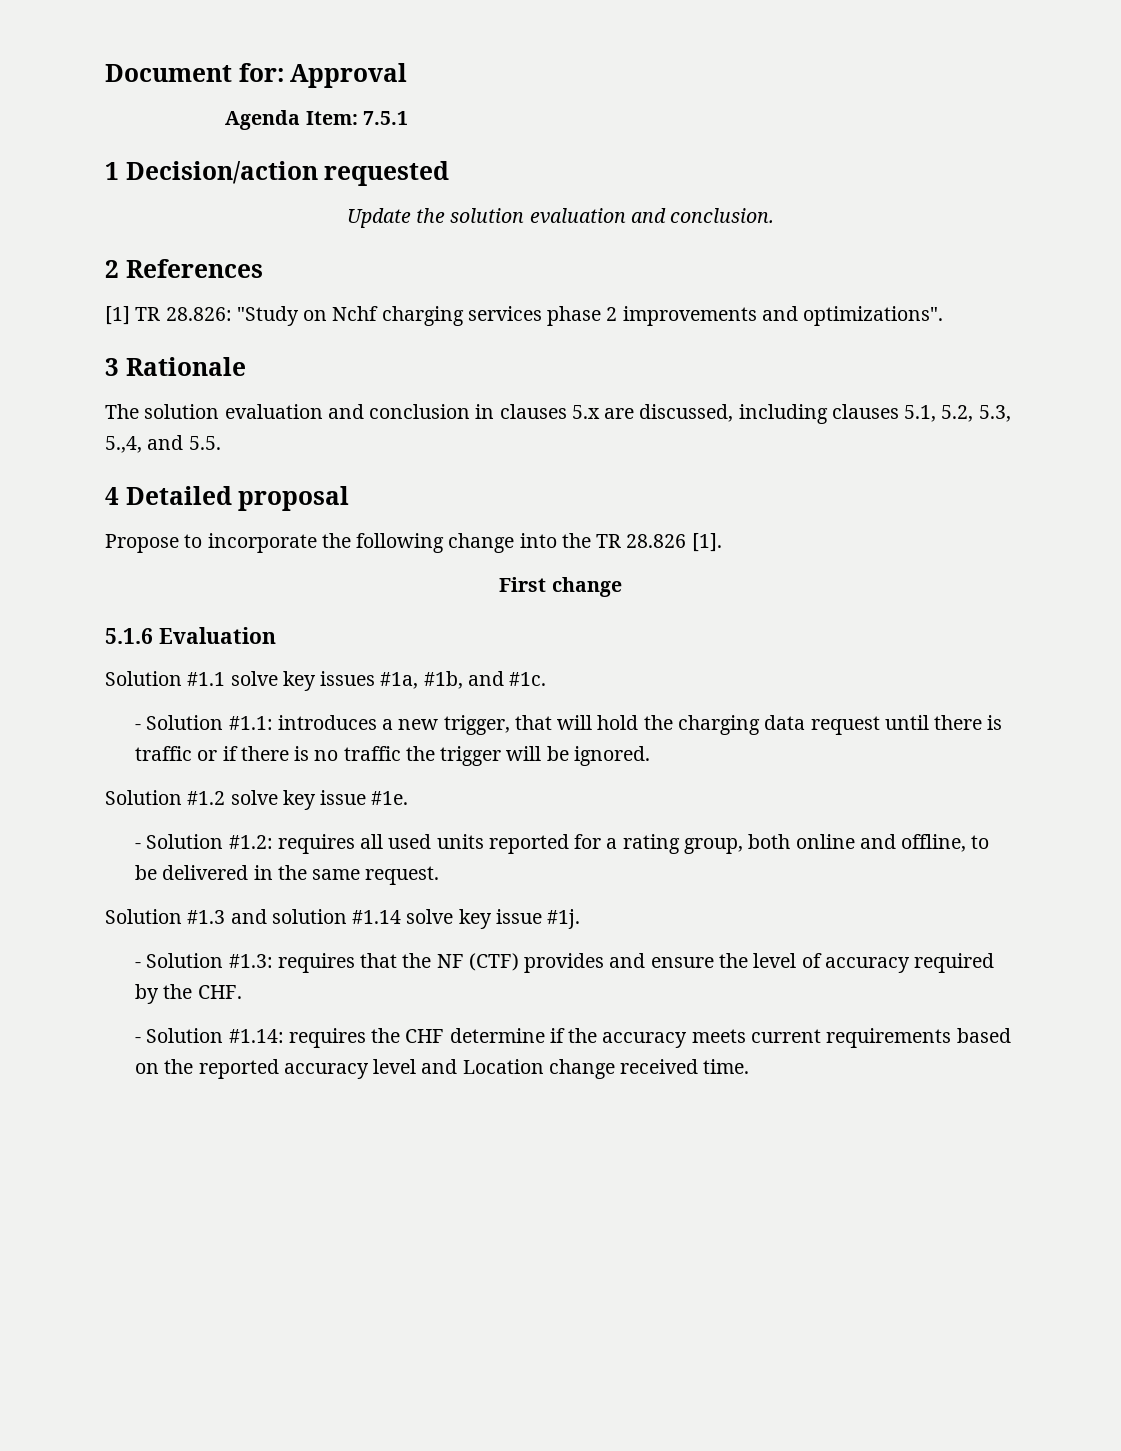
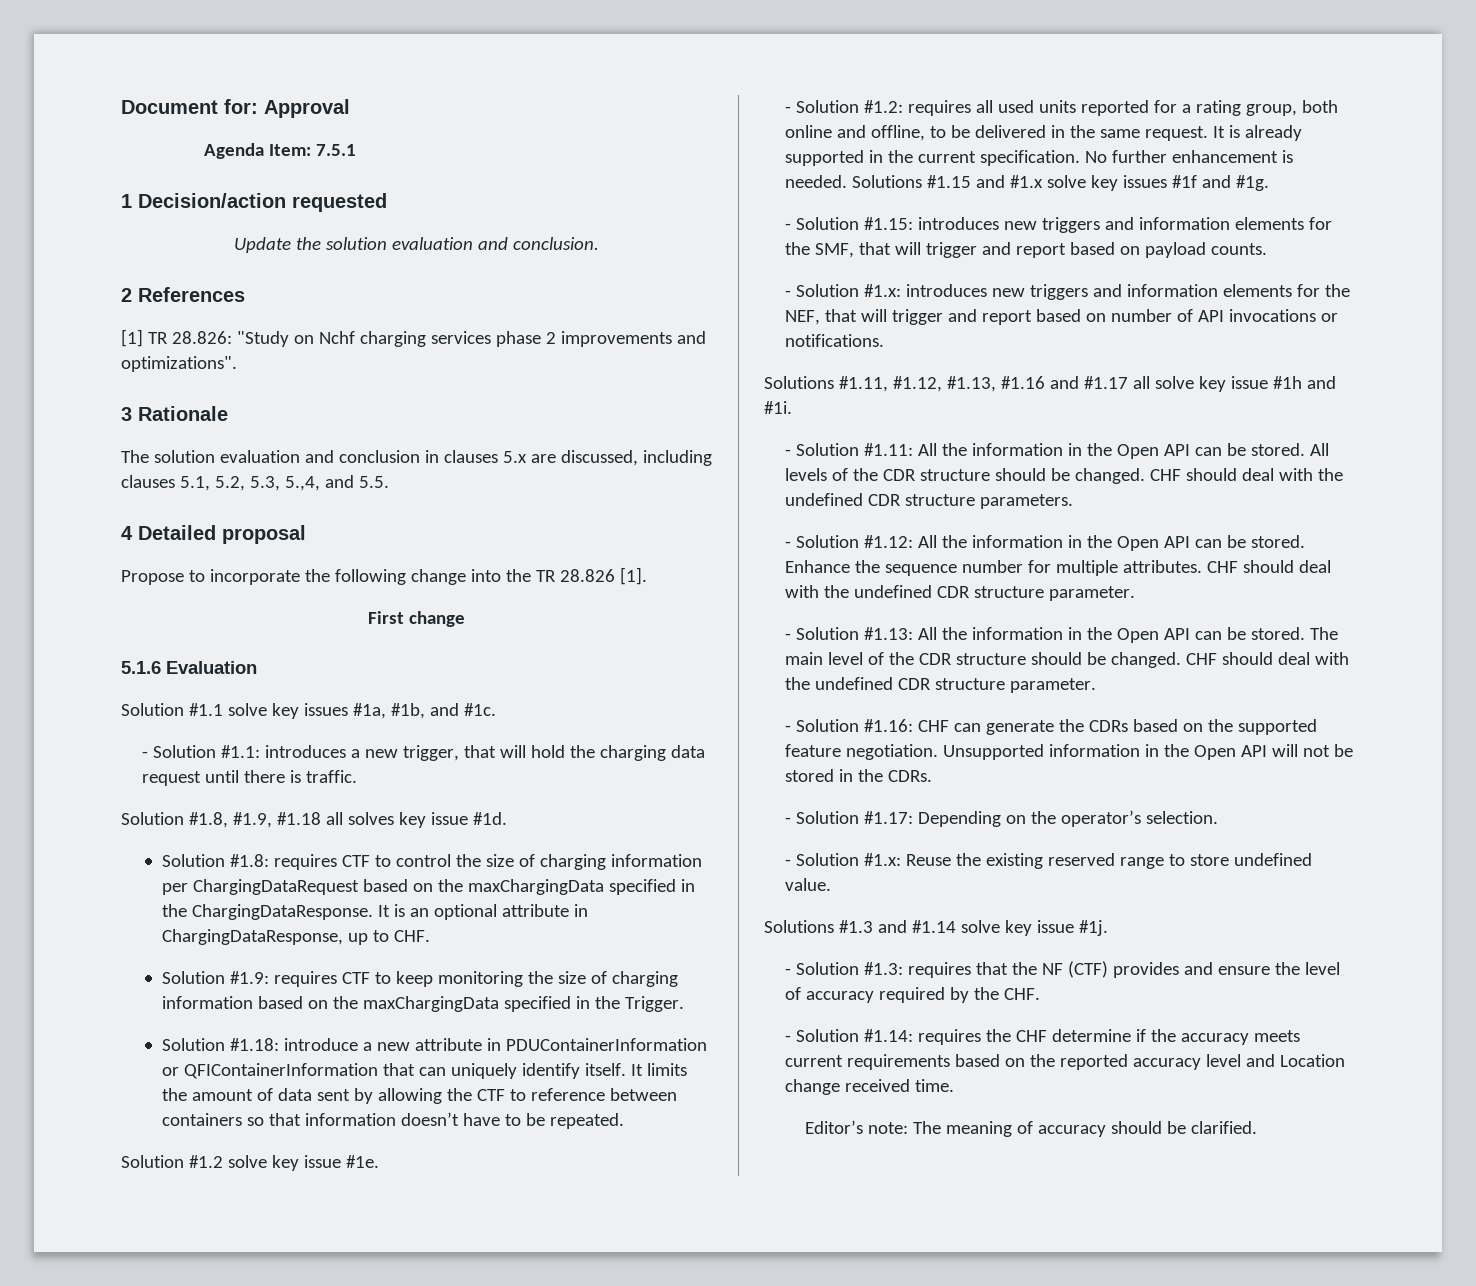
- - Solution #1.1: introduces a new trigger, that will hold the charging data request until there is traffic or if there is no traffic the trigger will be ignored.
+ - Solution #1.1: introduces a new trigger, that will hold the charging data request until there is traffic.
+ Solution #1.8, #1.9, #1.18 all solves key issue #1d.
+ Solution #1.8: requires CTF to control the size of charging information per ChargingDataRequest based on the maxChargingData specified in the ChargingDataResponse. It is an optional attribute in ChargingDataResponse, up to CHF.
+ Solution #1.9: requires CTF to keep monitoring the size of charging information based on the maxChargingData specified in the Trigger.
+ Solution #1.18: introduce a new attribute in PDUContainerInformation or QFIContainerInformation that can uniquely identify itself. It limits the amount of data sent by allowing the CTF to reference between containers so that information doesn’t have to be repeated.
- - Solution #1.2: requires all used units reported for a rating group, both online and offline, to be delivered in the same request.
- Solution #1.3 and solution #1.14 solve key issue #1j.
+ - Solution #1.2: requires all used units reported for a rating group, both online and offline, to be delivered in the same request. It is already supported in the current specification. No further enhancement is needed. Solutions #1.15 and #1.x solve key issues #1f and #1g.
+ - Solution #1.15: introduces new triggers and information elements for the SMF, that will trigger and report based on payload counts.
+ - Solution #1.x: introduces new triggers and information elements for the NEF, that will trigger and report based on number of API invocations or notifications.
+ Solutions #1.11, #1.12, #1.13, #1.16 and #1.17 all solve key issue #1h and #1i.
+ - Solution #1.11: All the information in the Open API can be stored. All levels of the CDR structure should be changed. CHF should deal with the undefined CDR structure parameters.
+ - Solution #1.12: All the information in the Open API can be stored. Enhance the sequence number for multiple attributes. CHF should deal with the undefined CDR structure parameter.
+ - Solution #1.13: All the information in the Open API can be stored. The main level of the CDR structure should be changed. CHF should deal with the undefined CDR structure parameter.
+ - Solution #1.16: CHF can generate the CDRs based on the supported feature negotiation. Unsupported information in the Open API will not be stored in the CDRs.
+ - Solution #1.17: Depending on the operator’s selection.
+ - Solution #1.x: Reuse the existing reserved range to store undefined value.
+ Solutions #1.3 and #1.14 solve key issue #1j.
+ Editor’s note: The meaning of accuracy should be clarified.

